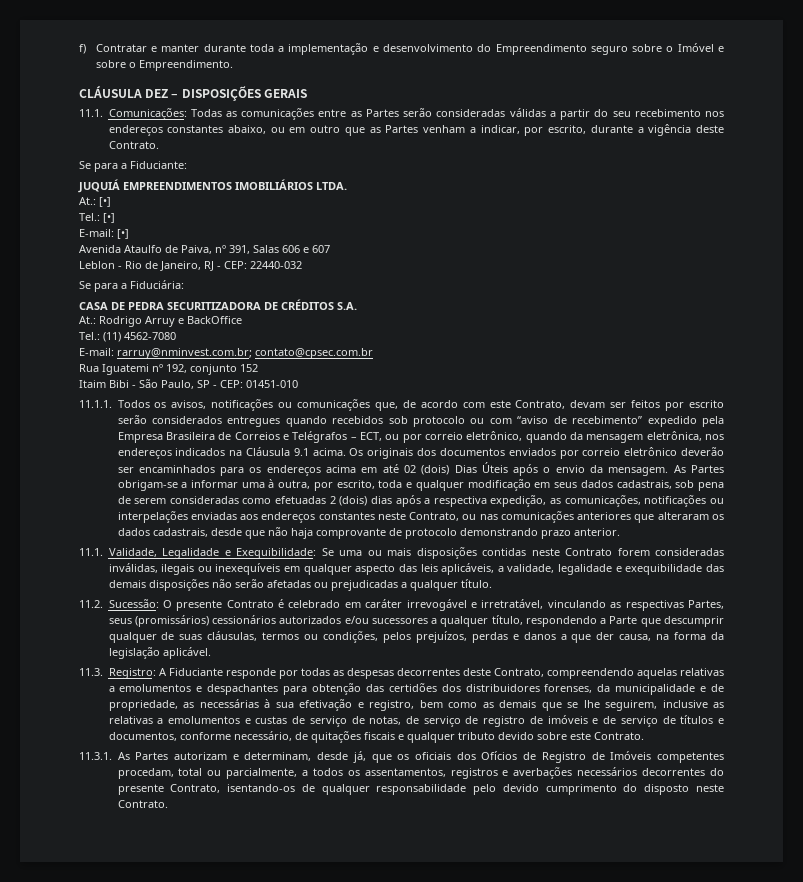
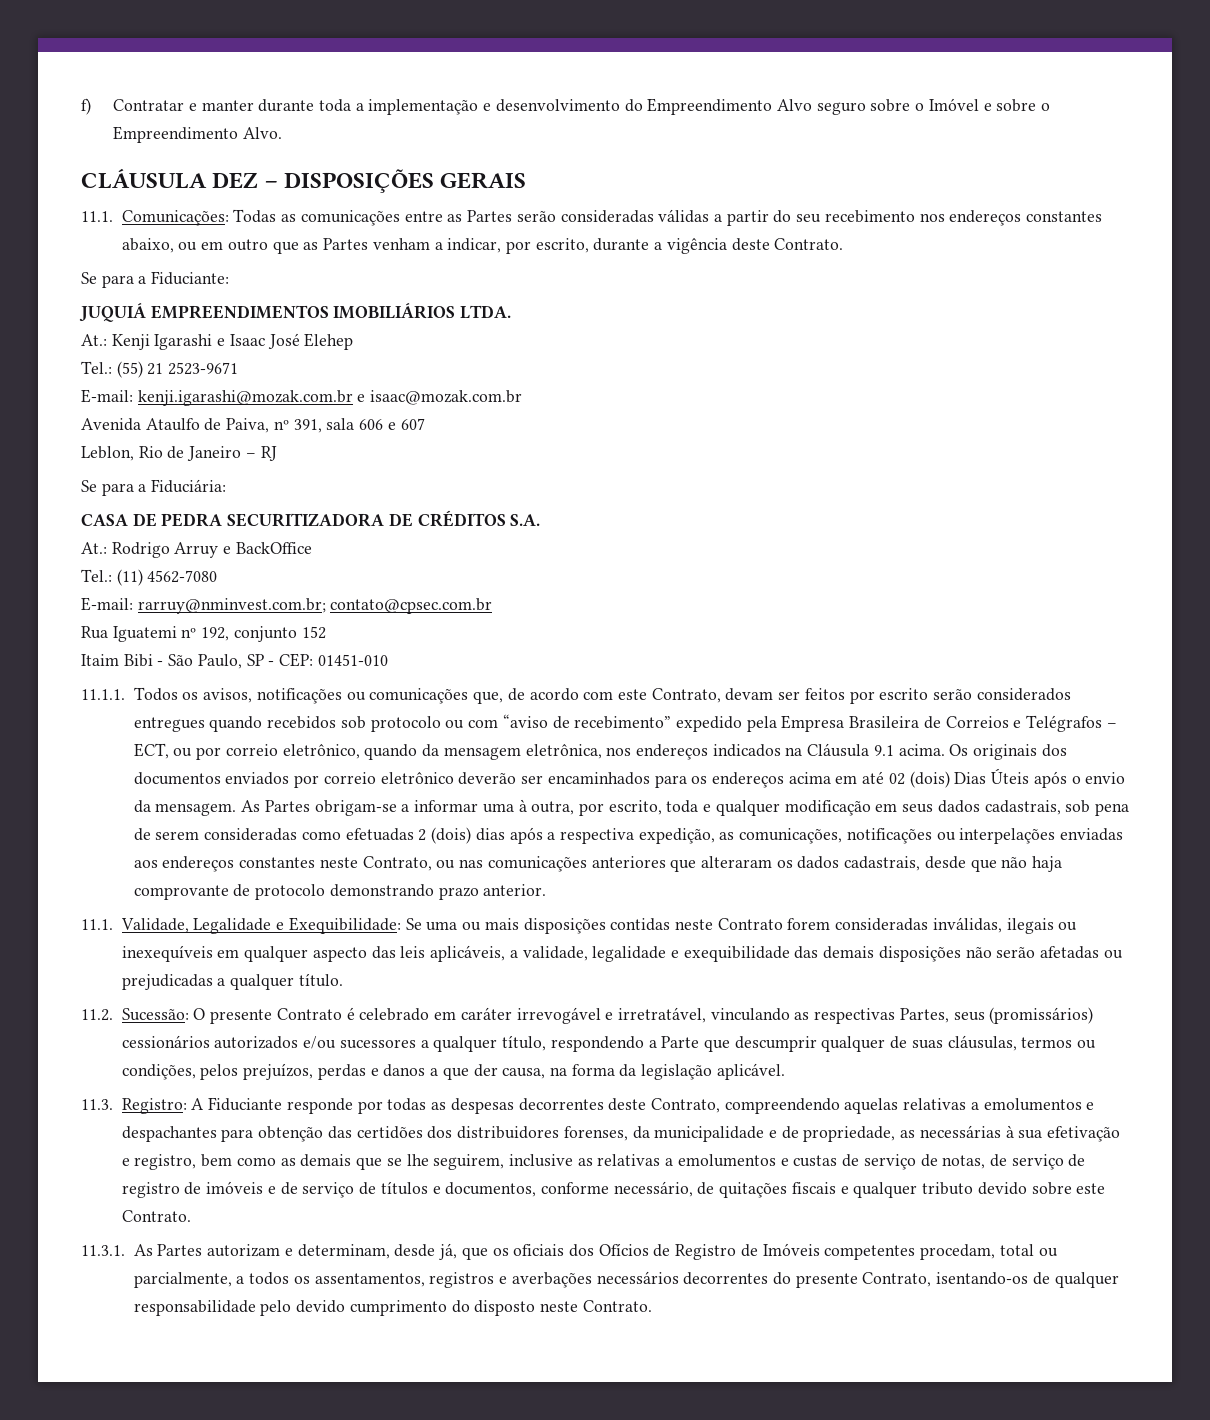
- f) Contratar e manter durante toda a implementação e desenvolvimento do Empreendimento seguro sobre o Imóvel e sobre o Empreendimento.
+ f) Contratar e manter durante toda a implementação e desenvolvimento do Empreendimento Alvo seguro sobre o Imóvel e sobre o Empreendimento Alvo.
- At.: [•]
- Tel.: [•]
- E-mail: [•]
+ At.: Kenji Igarashi e Isaac José Elehep
+ Tel.: (55) 21 2523-9671
+ E-mail: kenji.igarashi@mozak.com.br e isaac@mozak.com.br
- Avenida Ataulfo de Paiva, nº 391, Salas 606 e 607
+ Avenida Ataulfo de Paiva, nº 391, sala 606 e 607
- Leblon - Rio de Janeiro, RJ - CEP: 22440-032
+ Leblon, Rio de Janeiro – RJ

